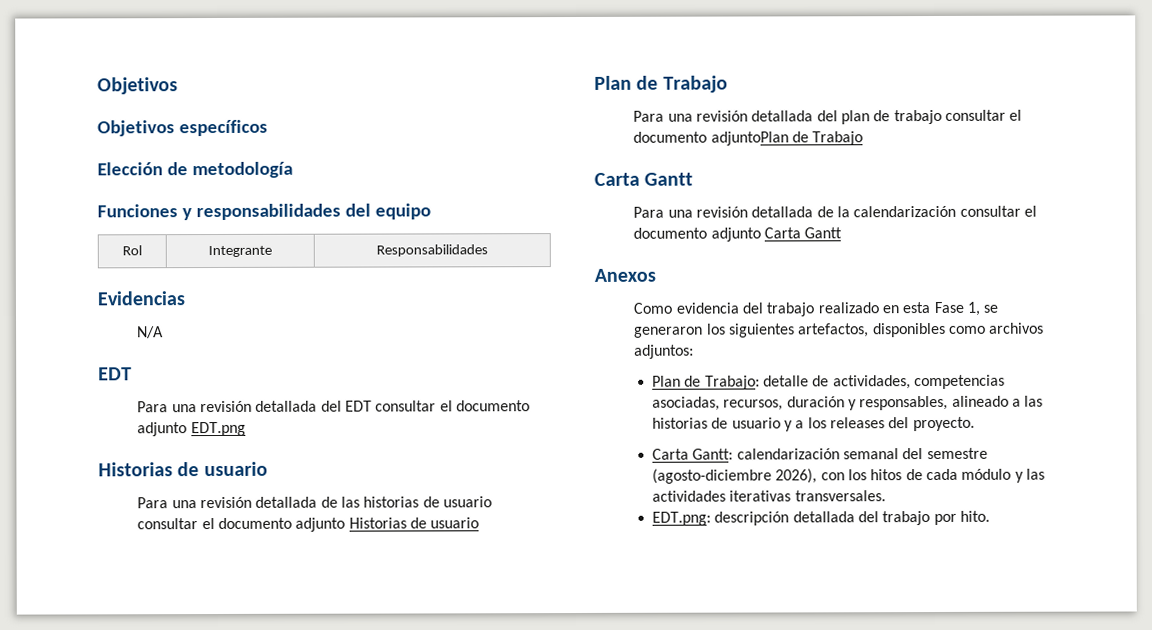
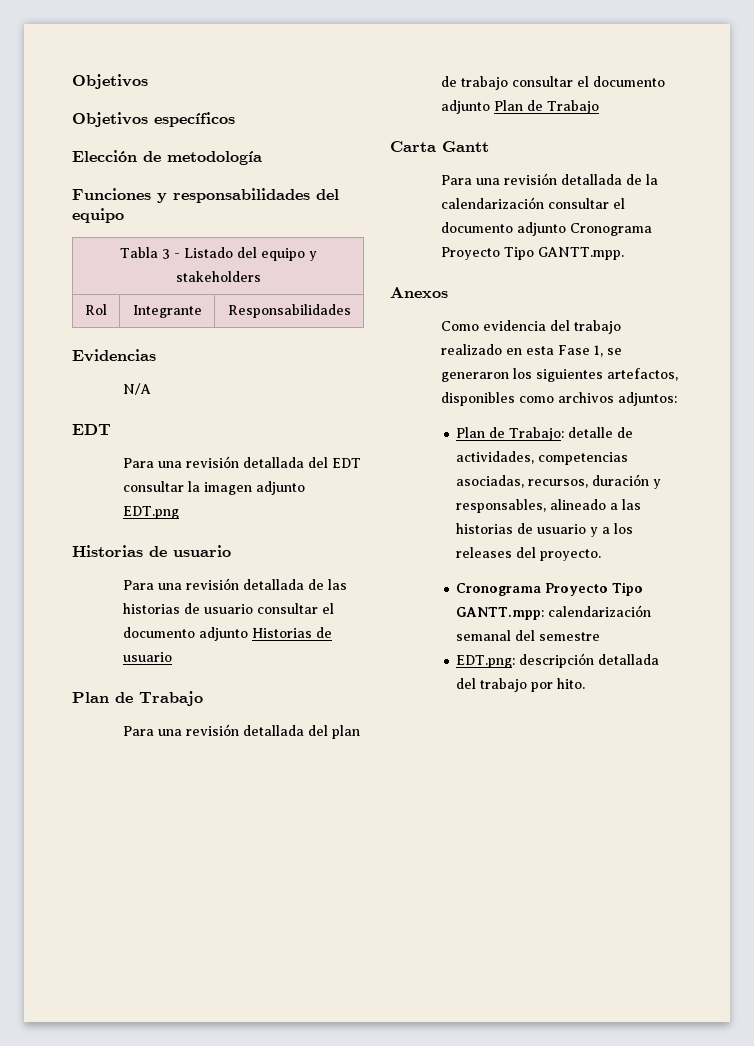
+ Tabla 3 - Listado del equipo y stakeholders
- Para una revisión detallada del EDT consultar el documento adjunto EDT.png
+ Para una revisión detallada del EDT consultar la imagen adjunto EDT.png
- Para una revisión detallada del plan de trabajo consultar el documento adjuntoPlan de Trabajo
+ Para una revisión detallada del plan de trabajo consultar el documento adjunto Plan de Trabajo
- Para una revisión detallada de la calendarización consultar el documento adjunto Carta Gantt
+ Para una revisión detallada de la calendarización consultar el documento adjunto Cronograma Proyecto Tipo GANTT.mpp.
- Carta Gantt: calendarización semanal del semestre (agosto-diciembre 2026), con los hitos de cada módulo y las actividades iterativas transversales.
+ Cronograma Proyecto Tipo GANTT.mpp: calendarización semanal del semestre

